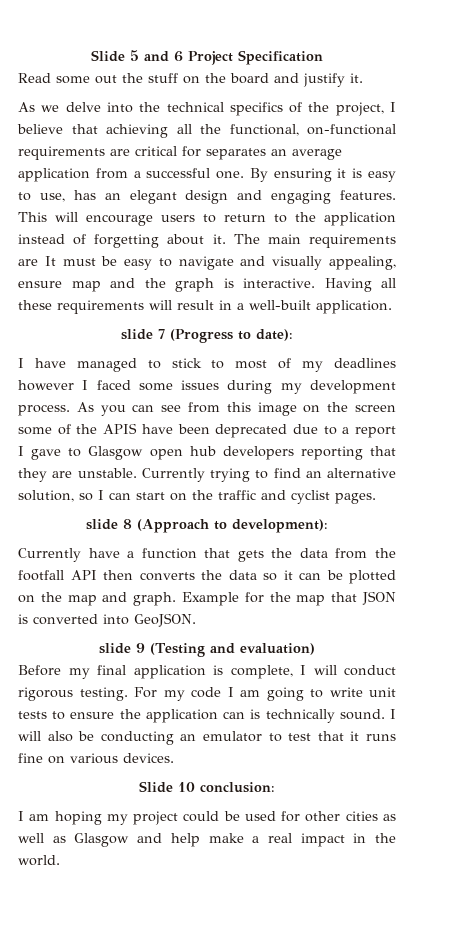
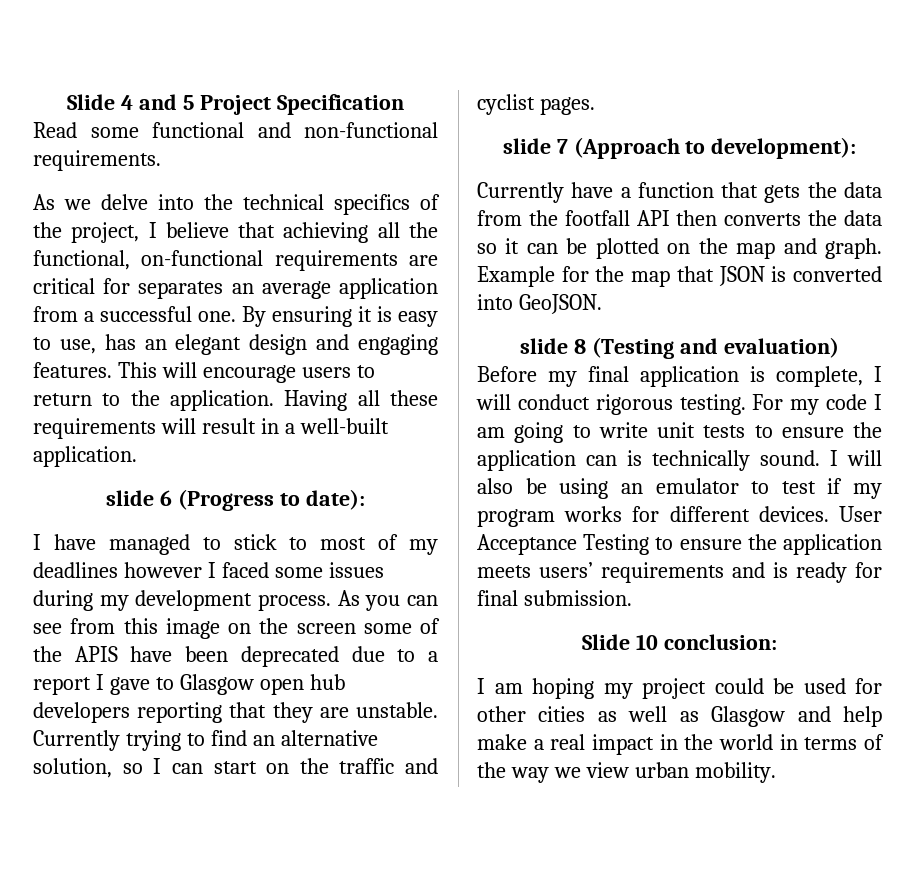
- Slide 5 and 6 Project Specification
+ Slide 4 and 5 Project Specification
- Read some out the stuff on the board and justify it.
+ Read some functional and non-functional requirements.
- This will encourage users to return to the application instead of forgetting about it. The main requirements are It must be easy to navigate and visually appealing, ensure map and the graph is interactive.
+ This will encourage users to return to the application.
- slide 7 (Progress to date):
+ slide 6 (Progress to date):
- slide 8 (Approach to development):
+ slide 7 (Approach to development):
- slide 9 (Testing and evaluation)
+ slide 8 (Testing and evaluation)
- I will also be conducting an emulator to test that it runs fine on various devices.
+ I will also be using an emulator to test if my program works for different devices. User Acceptance Testing to ensure the application meets users’ requirements and is ready for final submission.
- I am hoping my project could be used for other cities as well as Glasgow and help make a real impact in the world.
+ I am hoping my project could be used for other cities as well as Glasgow and help make a real impact in the world in terms of the way we view urban mobility.

